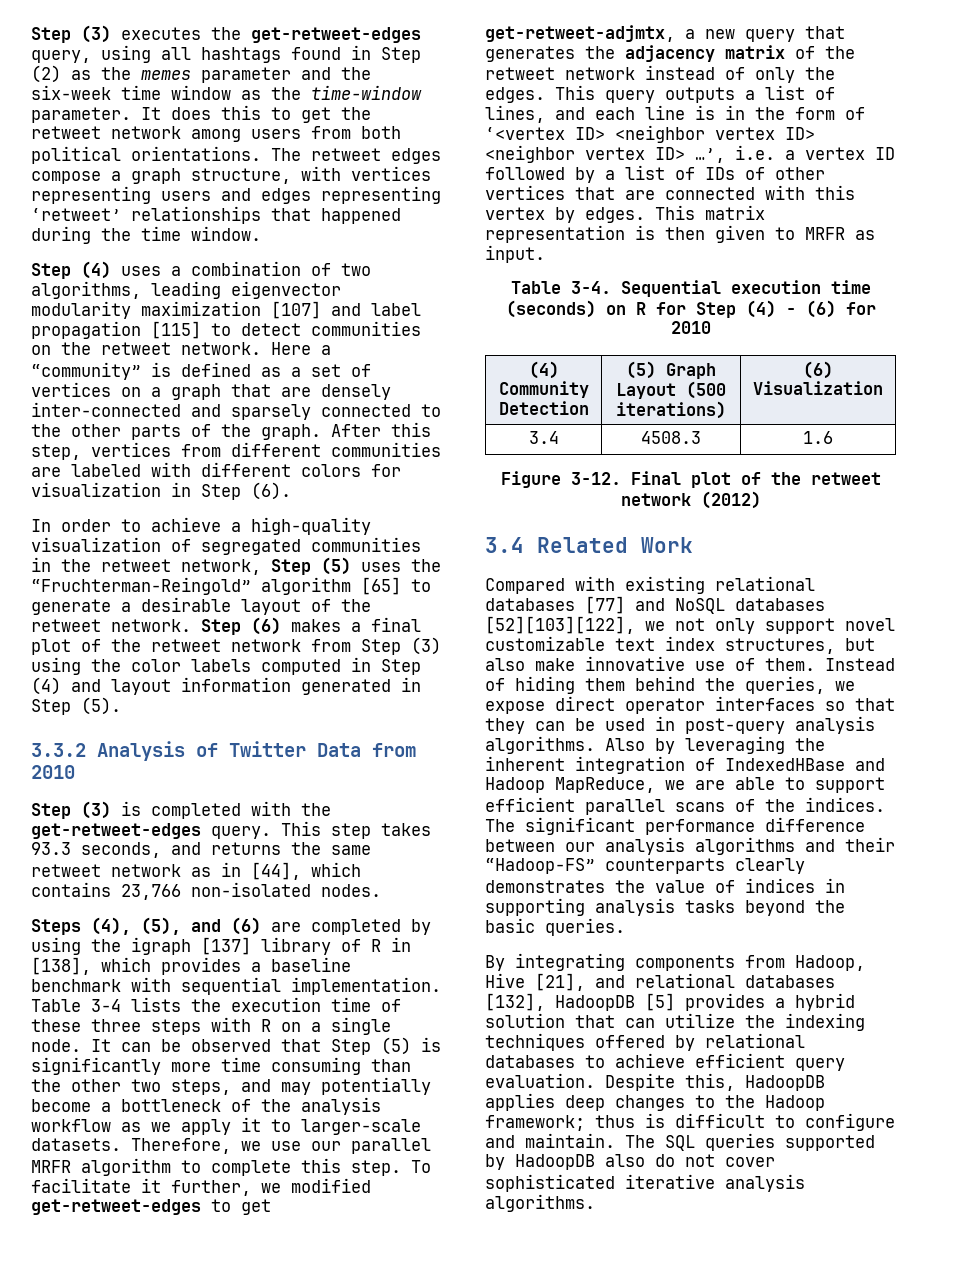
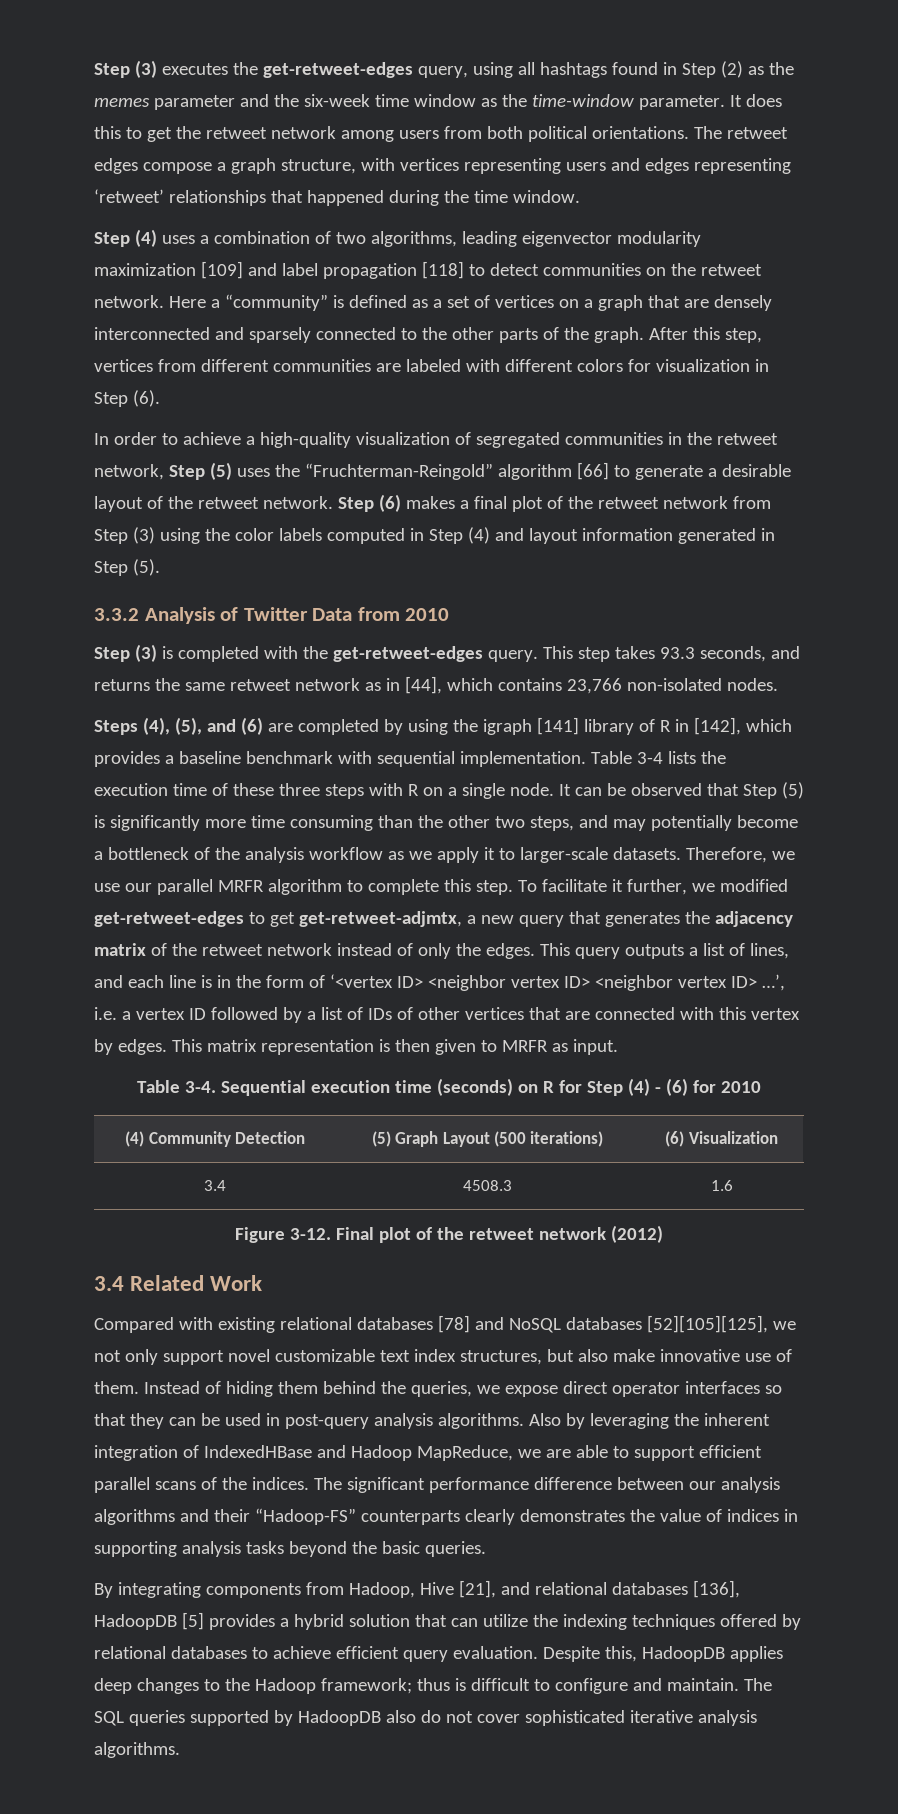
- Step (4) uses a combination of two algorithms, leading eigenvector modularity maximization [107] and label propagation [115] to detect communities on the retweet network.
+ Step (4) uses a combination of two algorithms, leading eigenvector modularity maximization [109] and label propagation [118] to detect communities on the retweet network.
- Here a “community” is defined as a set of vertices on a graph that are densely inter-connected and sparsely connected to the other parts of the graph.
+ Here a “community” is defined as a set of vertices on a graph that are densely interconnected and sparsely connected to the other parts of the graph.
- In order to achieve a high-quality visualization of segregated communities in the retweet network, Step (5) uses the “Fruchterman-Reingold” algorithm [65] to generate a desirable layout of the retweet network.
+ In order to achieve a high-quality visualization of segregated communities in the retweet network, Step (5) uses the “Fruchterman-Reingold” algorithm [66] to generate a desirable layout of the retweet network.
- Steps (4), (5), and (6) are completed by using the igraph [137] library of R in [138], which provides a baseline benchmark with sequential implementation.
+ Steps (4), (5), and (6) are completed by using the igraph [141] library of R in [142], which provides a baseline benchmark with sequential implementation.
- Compared with existing relational databases [77] and NoSQL databases [52][103][122], we not only support novel customizable text index structures, but also make innovative use of them.
+ Compared with existing relational databases [78] and NoSQL databases [52][105][125], we not only support novel customizable text index structures, but also make innovative use of them.
- By integrating components from Hadoop, Hive [21], and relational databases [132], HadoopDB [5] provides a hybrid solution that can utilize the indexing techniques offered by relational databases to achieve efficient query evaluation.
+ By integrating components from Hadoop, Hive [21], and relational databases [136], HadoopDB [5] provides a hybrid solution that can utilize the indexing techniques offered by relational databases to achieve efficient query evaluation.

